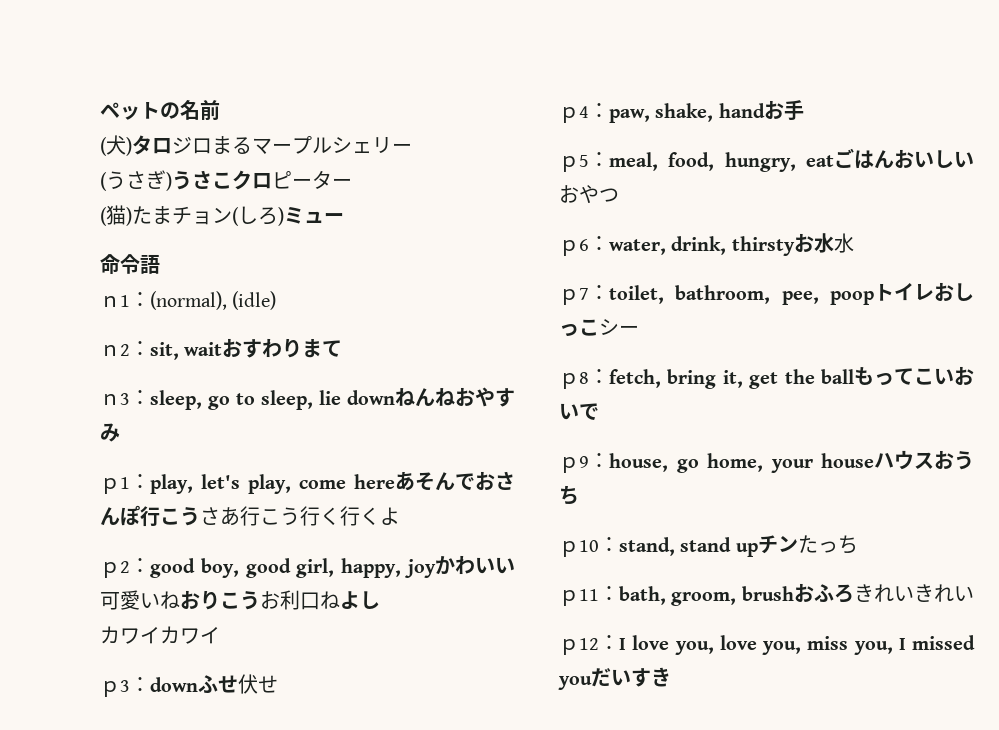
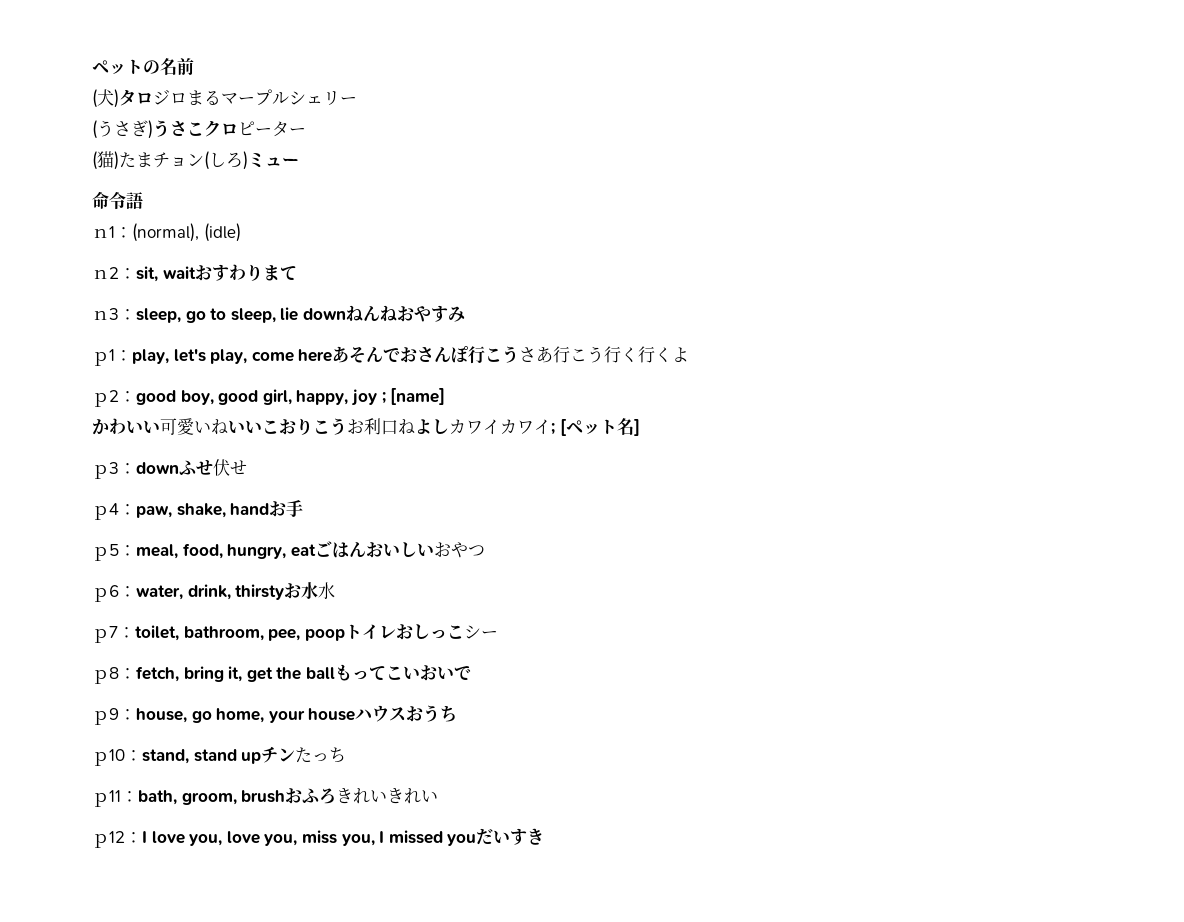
- ｐ2：good boy, good girl, happy, joyかわいい可愛いねおりこうお利口ねよし
- カワイカワイ
+ ｐ2：good boy, good girl, happy, joy ; [name]
+ かわいい可愛いねいいこおりこうお利口ねよしカワイカワイ; [ペット名]

